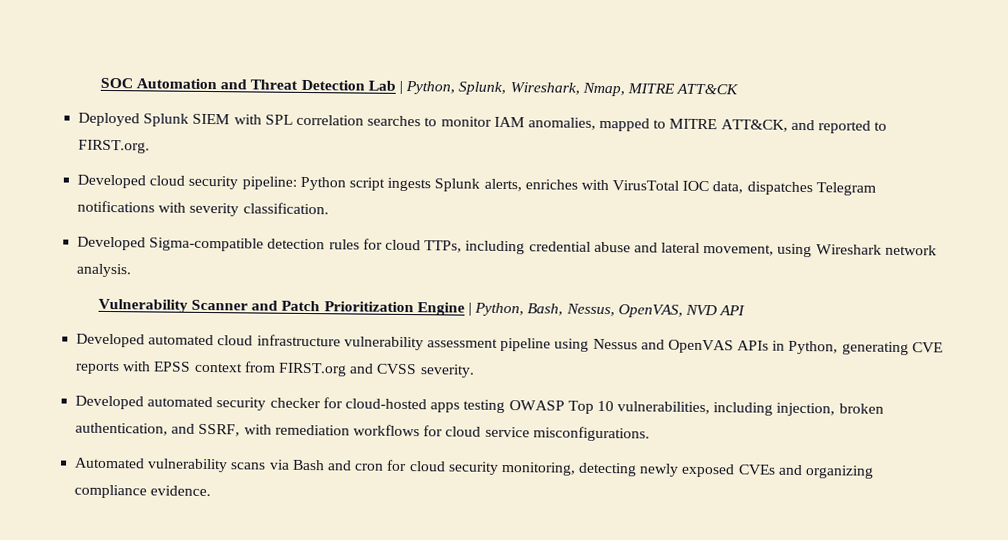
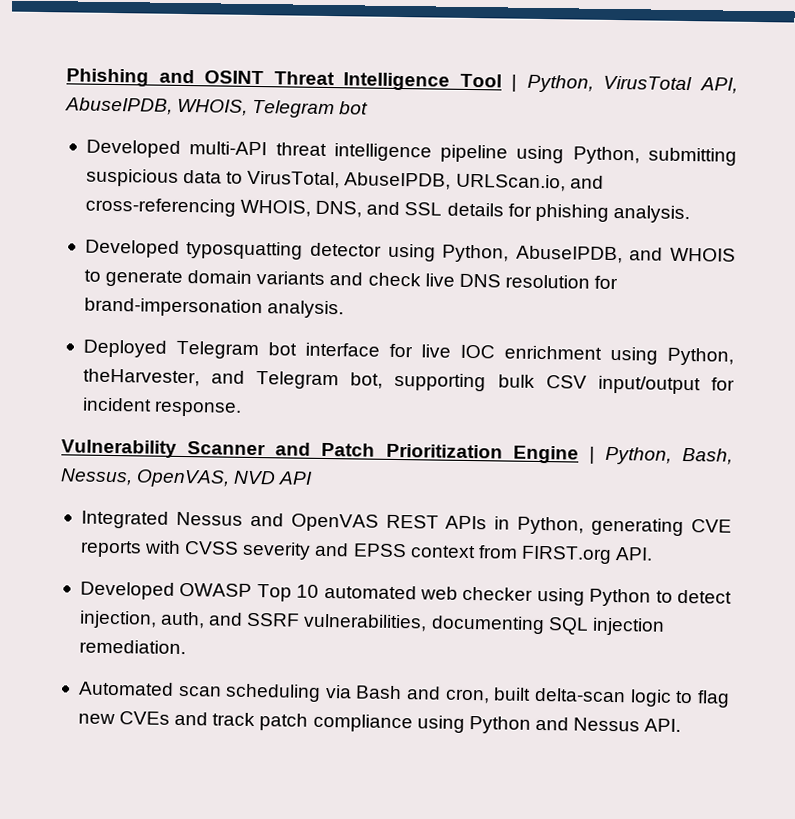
- SOC Automation and Threat Detection Lab | Python, Splunk, Wireshark, Nmap, MITRE ATT&CK
- Deployed Splunk SIEM with SPL correlation searches to monitor IAM anomalies, mapped to MITRE ATT&CK, and reported to FIRST.org.
- Developed cloud security pipeline: Python script ingests Splunk alerts, enriches with VirusTotal IOC data, dispatches Telegram notifications with severity classification.
- Developed Sigma-compatible detection rules for cloud TTPs, including credential abuse and lateral movement, using Wireshark network analysis.
+ Phishing and OSINT Threat Intelligence Tool | Python, VirusTotal API, AbuseIPDB, WHOIS, Telegram bot
+ Developed multi-API threat intelligence pipeline using Python, submitting suspicious data to VirusTotal, AbuseIPDB, URLScan.io, and cross-referencing WHOIS, DNS, and SSL details for phishing analysis.
+ Developed typosquatting detector using Python, AbuseIPDB, and WHOIS to generate domain variants and check live DNS resolution for brand-impersonation analysis.
+ Deployed Telegram bot interface for live IOC enrichment using Python, theHarvester, and Telegram bot, supporting bulk CSV input/output for incident response.
- Developed automated cloud infrastructure vulnerability assessment pipeline using Nessus and OpenVAS APIs in Python, generating CVE reports with EPSS context from FIRST.org and CVSS severity.
- Developed automated security checker for cloud-hosted apps testing OWASP Top 10 vulnerabilities, including injection, broken authentication, and SSRF, with remediation workflows for cloud service misconfigurations.
+ Integrated Nessus and OpenVAS REST APIs in Python, generating CVE reports with CVSS severity and EPSS context from FIRST.org API.
+ Developed OWASP Top 10 automated web checker using Python to detect injection, auth, and SSRF vulnerabilities, documenting SQL injection remediation.
- Automated vulnerability scans via Bash and cron for cloud security monitoring, detecting newly exposed CVEs and organizing compliance evidence.
+ Automated scan scheduling via Bash and cron, built delta-scan logic to flag new CVEs and track patch compliance using Python and Nessus API.

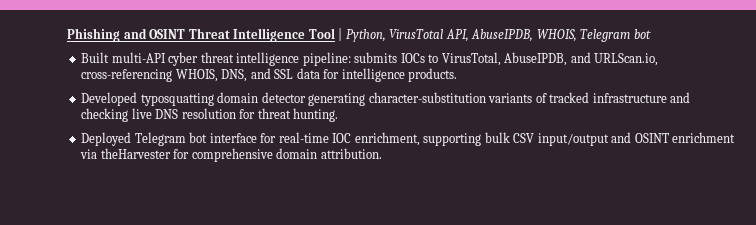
- Developed multi-API threat intelligence pipeline using Python, submitting suspicious data to VirusTotal, AbuseIPDB, URLScan.io, and cross-referencing WHOIS, DNS, and SSL details for phishing analysis.
- Developed typosquatting detector using Python, AbuseIPDB, and WHOIS to generate domain variants and check live DNS resolution for brand-impersonation analysis.
+ Built multi-API cyber threat intelligence pipeline: submits IOCs to VirusTotal, AbuseIPDB, and URLScan.io, cross-referencing WHOIS, DNS, and SSL data for intelligence products.
+ Developed typosquatting domain detector generating character-substitution variants of tracked infrastructure and checking live DNS resolution for threat hunting.
- Deployed Telegram bot interface for live IOC enrichment using Python, theHarvester, and Telegram bot, supporting bulk CSV input/output for incident response.
- Vulnerability Scanner and Patch Prioritization Engine | Python, Bash, Nessus, OpenVAS, NVD API
- Integrated Nessus and OpenVAS REST APIs in Python, generating CVE reports with CVSS severity and EPSS context from FIRST.org API.
- Developed OWASP Top 10 automated web checker using Python to detect injection, auth, and SSRF vulnerabilities, documenting SQL injection remediation.
- Automated scan scheduling via Bash and cron, built delta-scan logic to flag new CVEs and track patch compliance using Python and Nessus API.
+ Deployed Telegram bot interface for real-time IOC enrichment, supporting bulk CSV input/output and OSINT enrichment via theHarvester for comprehensive domain attribution.

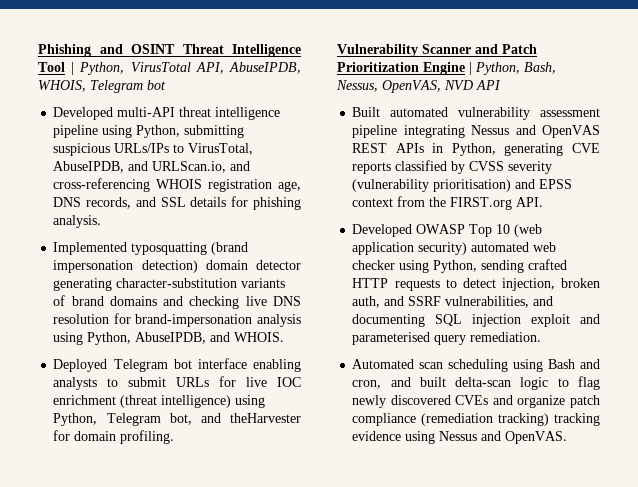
- Built multi-API cyber threat intelligence pipeline: submits IOCs to VirusTotal, AbuseIPDB, and URLScan.io, cross-referencing WHOIS, DNS, and SSL data for intelligence products.
- Developed typosquatting domain detector generating character-substitution variants of tracked infrastructure and checking live DNS resolution for threat hunting.
- Deployed Telegram bot interface for real-time IOC enrichment, supporting bulk CSV input/output and OSINT enrichment via theHarvester for comprehensive domain attribution.
+ Developed multi-API threat intelligence pipeline using Python, submitting suspicious URLs/IPs to VirusTotal, AbuseIPDB, and URLScan.io, and cross-referencing WHOIS registration age, DNS records, and SSL details for phishing analysis.
+ Implemented typosquatting (brand impersonation detection) domain detector generating character-substitution variants of brand domains and checking live DNS resolution for brand-impersonation analysis using Python, AbuseIPDB, and WHOIS.
+ Deployed Telegram bot interface enabling analysts to submit URLs for live IOC enrichment (threat intelligence) using Python, Telegram bot, and theHarvester for domain profiling.
+ Vulnerability Scanner and Patch Prioritization Engine | Python, Bash, Nessus, OpenVAS, NVD API
+ Built automated vulnerability assessment pipeline integrating Nessus and OpenVAS REST APIs in Python, generating CVE reports classified by CVSS severity (vulnerability prioritisation) and EPSS context from the FIRST.org API.
+ Developed OWASP Top 10 (web application security) automated web checker using Python, sending crafted HTTP requests to detect injection, broken auth, and SSRF vulnerabilities, and documenting SQL injection exploit and parameterised query remediation.
+ Automated scan scheduling using Bash and cron, and built delta-scan logic to flag newly discovered CVEs and organize patch compliance (remediation tracking) tracking evidence using Nessus and OpenVAS.

